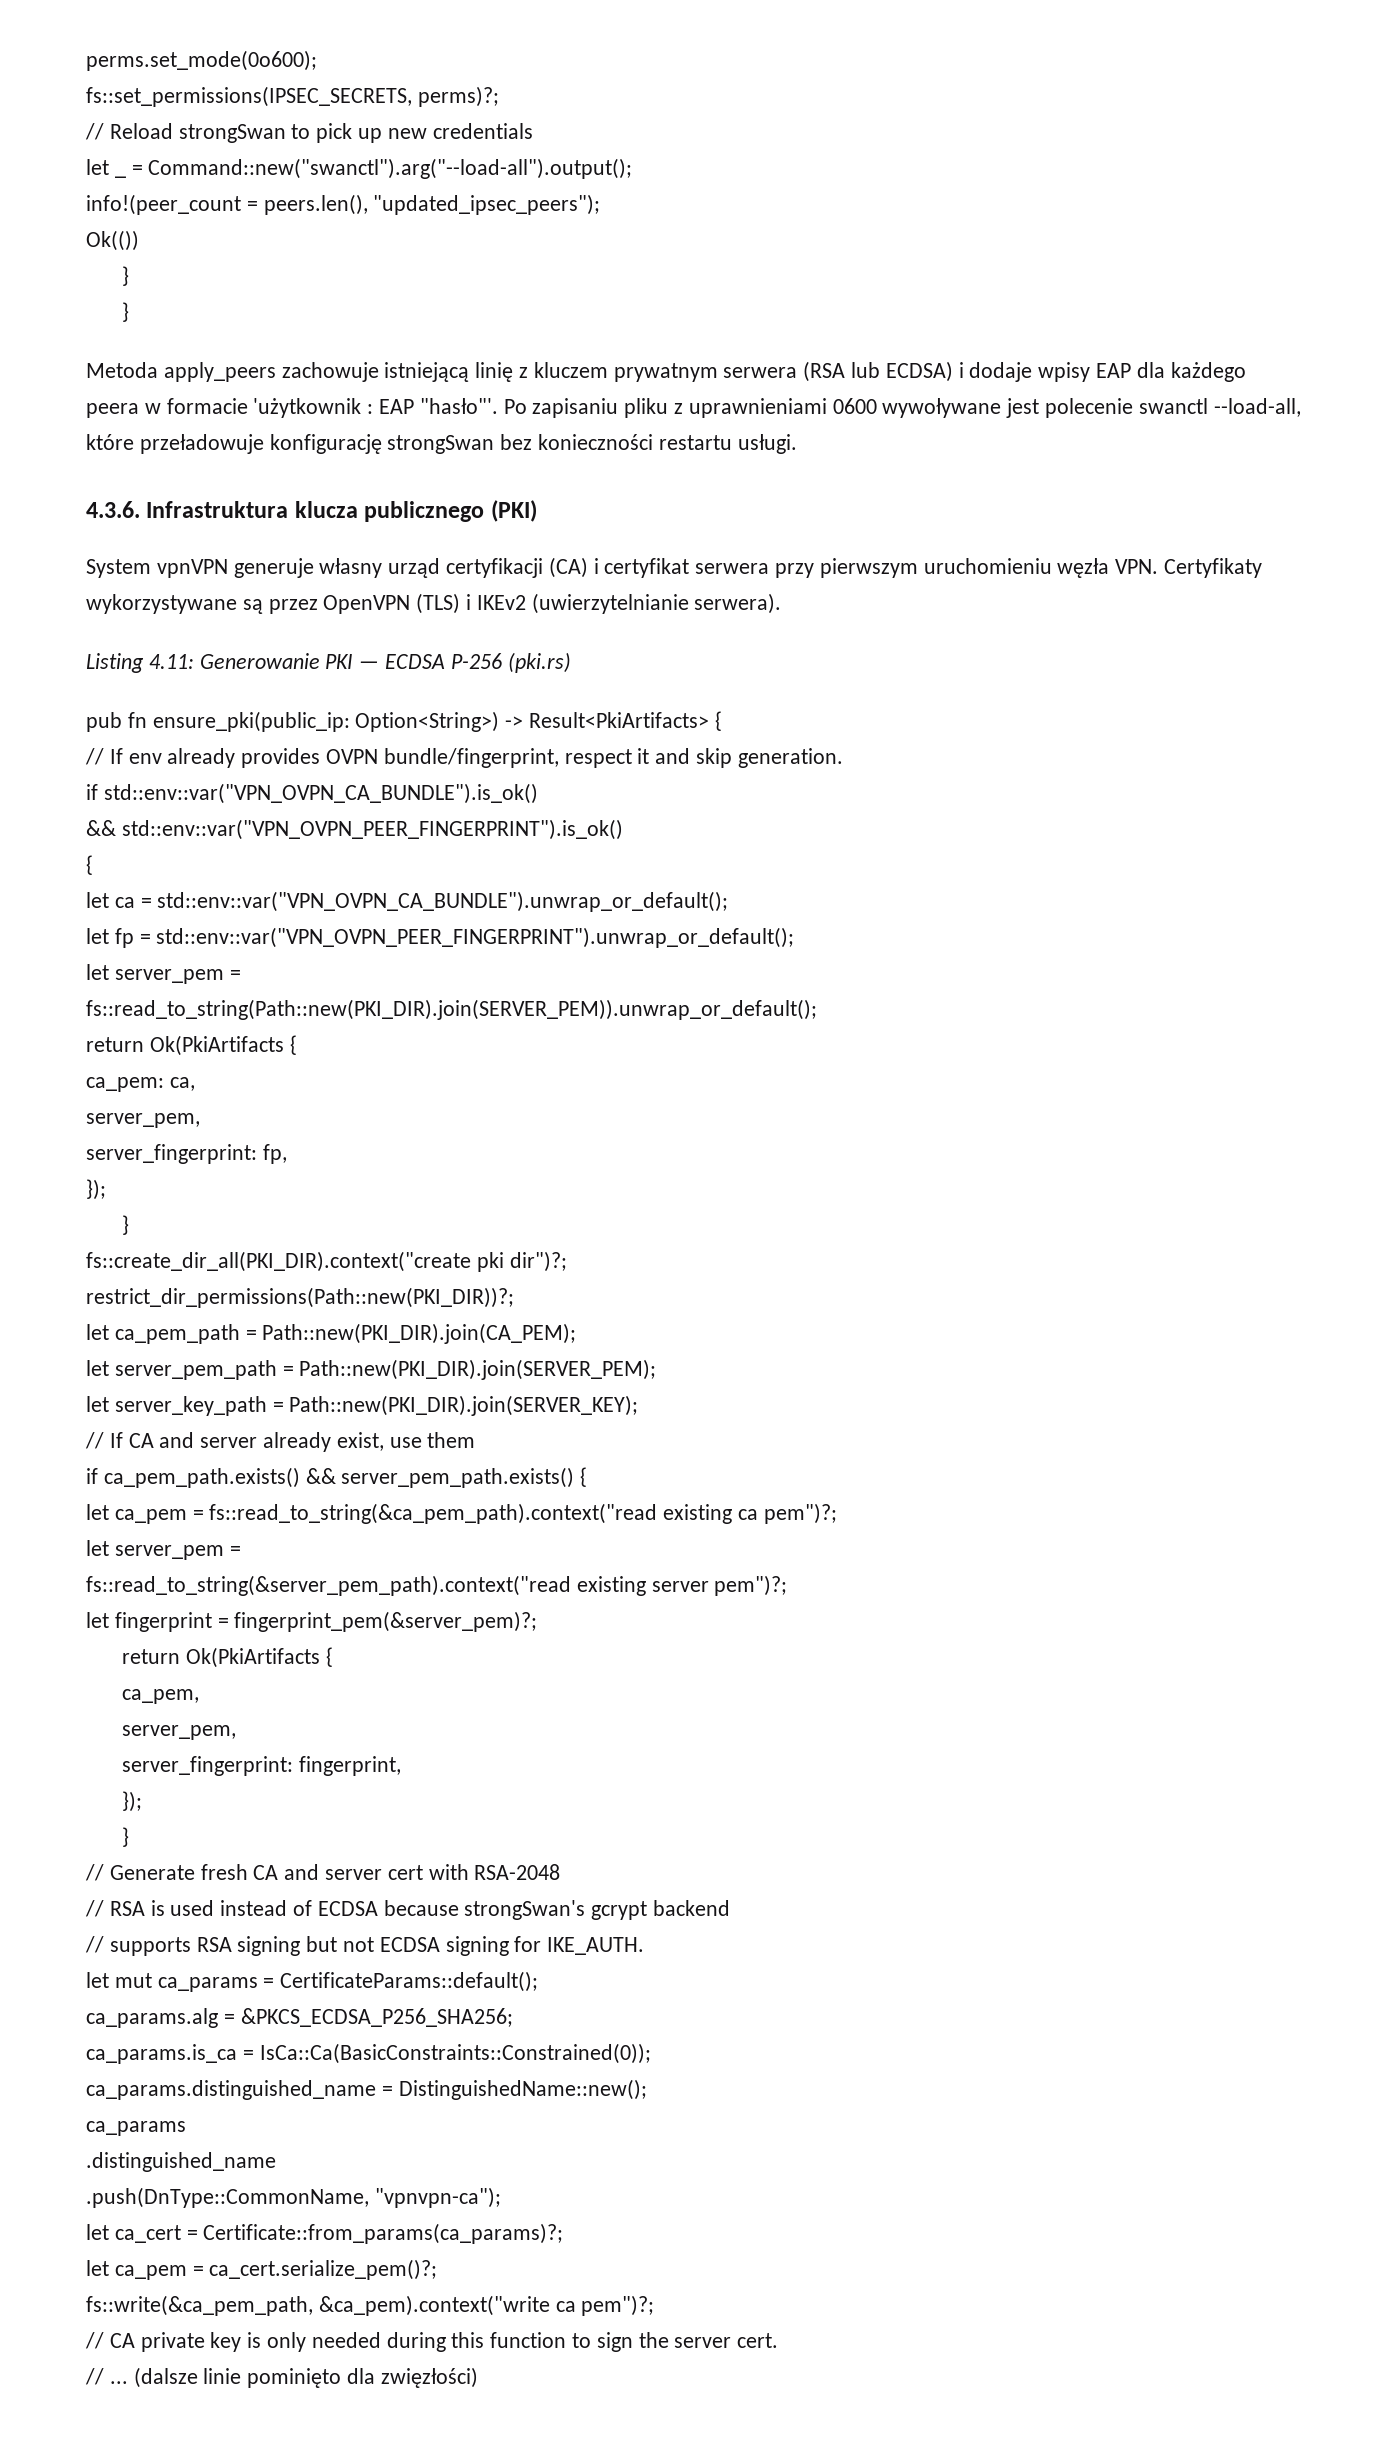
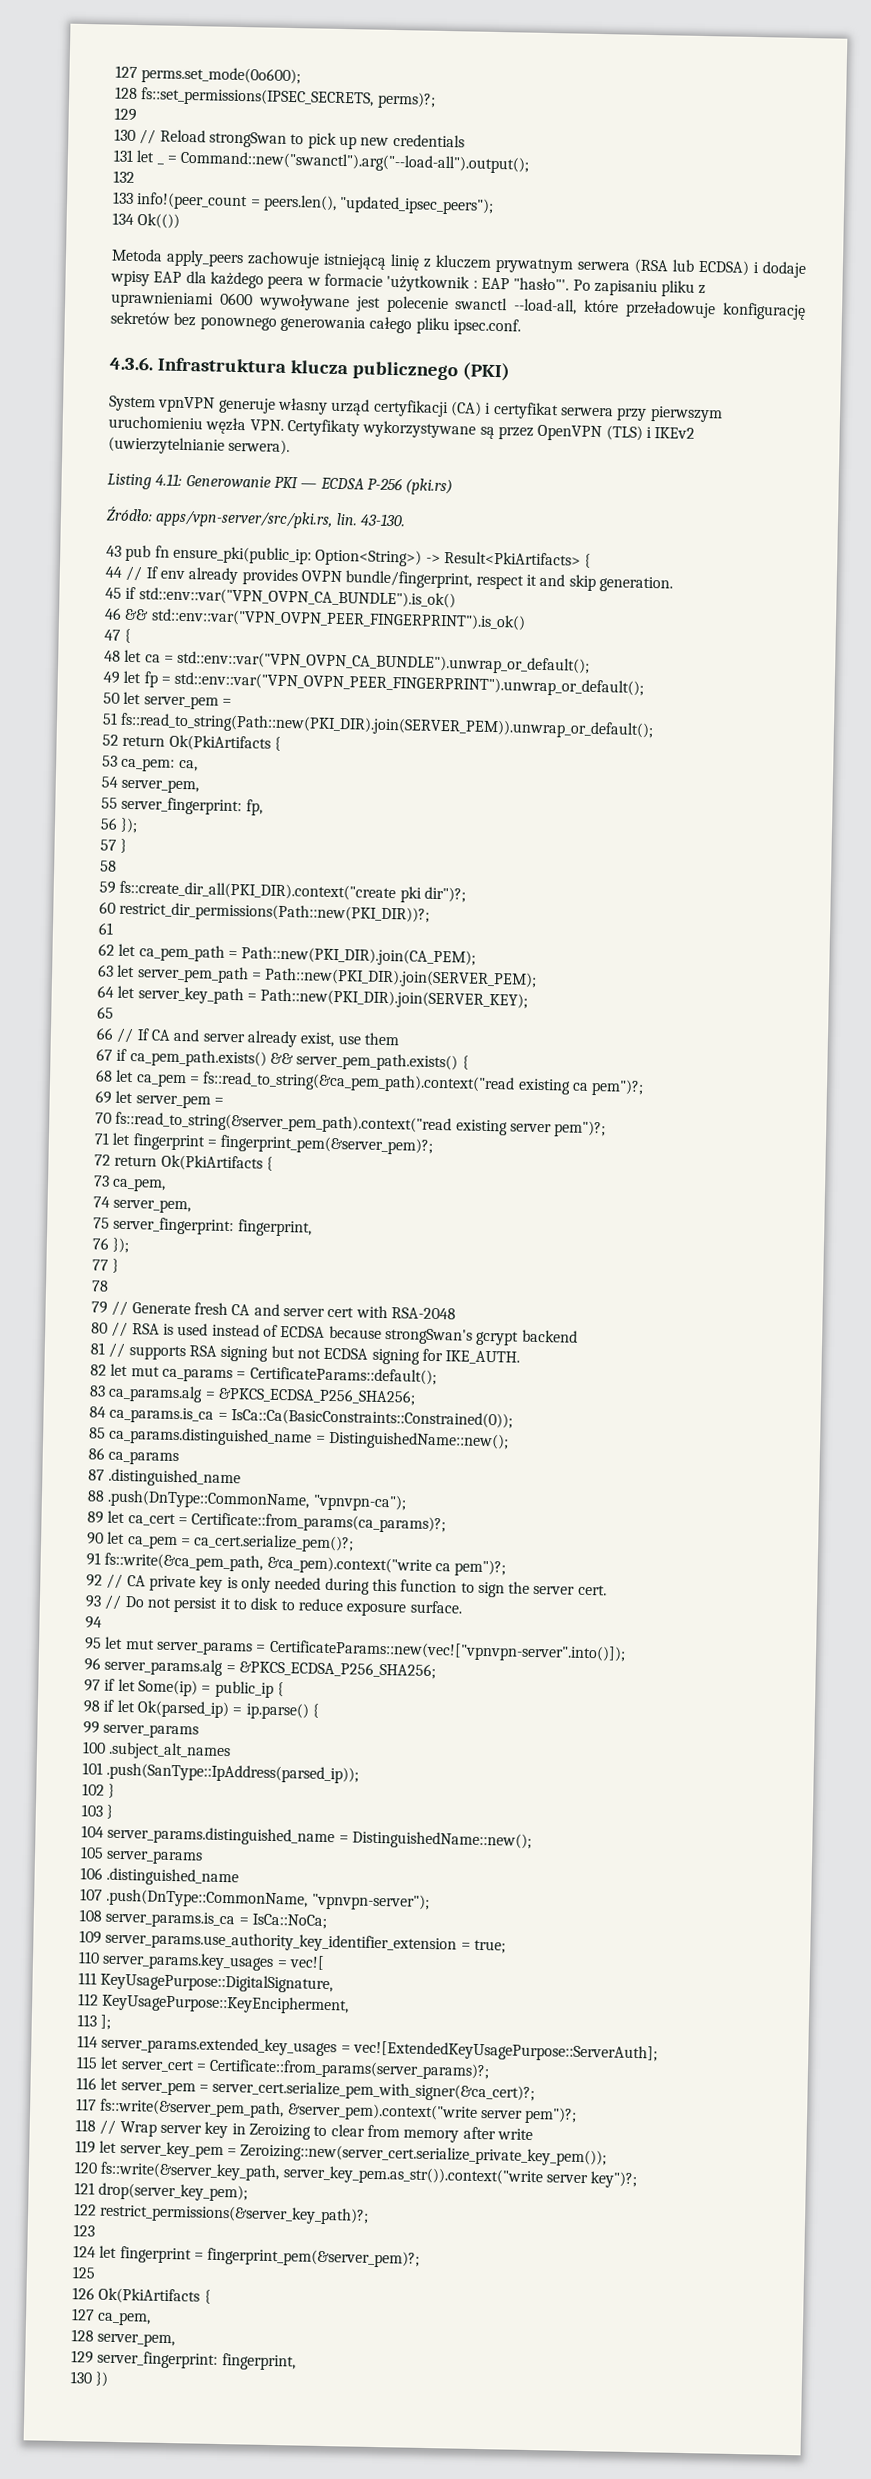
- perms.set_mode(0o600);
+ 127 perms.set_mode(0o600);
- fs::set_permissions(IPSEC_SECRETS, perms)?;
- // Reload strongSwan to pick up new credentials
+ 128 fs::set_permissions(IPSEC_SECRETS, perms)?;
+ 129
+ 130 // Reload strongSwan to pick up new credentials
- let _ = Command::new("swanctl").arg("--load-all").output();
+ 131 let _ = Command::new("swanctl").arg("--load-all").output();
- info!(peer_count = peers.len(), "updated_ipsec_peers");
+ 132
+ 133 info!(peer_count = peers.len(), "updated_ipsec_peers");
- Ok(())
- }
- }
+ 134 Ok(())
- Po zapisaniu pliku z uprawnieniami 0600 wywoływane jest polecenie swanctl --load-all, które przeładowuje konfigurację strongSwan bez konieczności restartu usługi.
+ Po zapisaniu pliku z uprawnieniami 0600 wywoływane jest polecenie swanctl --load-all, które przeładowuje konfigurację sekretów bez ponownego generowania całego pliku ipsec.conf.
- pub fn ensure_pki(public_ip: Option<String>) -> Result<PkiArtifacts> {
+ Źródło: apps/vpn-server/src/pki.rs, lin. 43-130.
+ 43 pub fn ensure_pki(public_ip: Option<String>) -> Result<PkiArtifacts> {
- // If env already provides OVPN bundle/fingerprint, respect it and skip generation.
+ 44 // If env already provides OVPN bundle/fingerprint, respect it and skip generation.
- if std::env::var("VPN_OVPN_CA_BUNDLE").is_ok()
+ 45 if std::env::var("VPN_OVPN_CA_BUNDLE").is_ok()
- && std::env::var("VPN_OVPN_PEER_FINGERPRINT").is_ok()
- {
- let ca = std::env::var("VPN_OVPN_CA_BUNDLE").unwrap_or_default();
+ 46 && std::env::var("VPN_OVPN_PEER_FINGERPRINT").is_ok()
+ 47 {
+ 48 let ca = std::env::var("VPN_OVPN_CA_BUNDLE").unwrap_or_default();
- let fp = std::env::var("VPN_OVPN_PEER_FINGERPRINT").unwrap_or_default();
- let server_pem =
- fs::read_to_string(Path::new(PKI_DIR).join(SERVER_PEM)).unwrap_or_default();
- return Ok(PkiArtifacts {
- ca_pem: ca,
- server_pem,
- server_fingerprint: fp,
- });
- }
- fs::create_dir_all(PKI_DIR).context("create pki dir")?;
+ 49 let fp = std::env::var("VPN_OVPN_PEER_FINGERPRINT").unwrap_or_default();
+ 50 let server_pem =
+ 51 fs::read_to_string(Path::new(PKI_DIR).join(SERVER_PEM)).unwrap_or_default();
+ 52 return Ok(PkiArtifacts {
+ 53 ca_pem: ca,
+ 54 server_pem,
+ 55 server_fingerprint: fp,
+ 56 });
+ 57 }
+ 58
+ 59 fs::create_dir_all(PKI_DIR).context("create pki dir")?;
- restrict_dir_permissions(Path::new(PKI_DIR))?;
+ 60 restrict_dir_permissions(Path::new(PKI_DIR))?;
- let ca_pem_path = Path::new(PKI_DIR).join(CA_PEM);
+ 61
+ 62 let ca_pem_path = Path::new(PKI_DIR).join(CA_PEM);
- let server_pem_path = Path::new(PKI_DIR).join(SERVER_PEM);
+ 63 let server_pem_path = Path::new(PKI_DIR).join(SERVER_PEM);
- let server_key_path = Path::new(PKI_DIR).join(SERVER_KEY);
+ 64 let server_key_path = Path::new(PKI_DIR).join(SERVER_KEY);
- // If CA and server already exist, use them
+ 65
+ 66 // If CA and server already exist, use them
- if ca_pem_path.exists() && server_pem_path.exists() {
+ 67 if ca_pem_path.exists() && server_pem_path.exists() {
- let ca_pem = fs::read_to_string(&ca_pem_path).context("read existing ca pem")?;
- let server_pem =
- fs::read_to_string(&server_pem_path).context("read existing server pem")?;
+ 68 let ca_pem = fs::read_to_string(&ca_pem_path).context("read existing ca pem")?;
+ 69 let server_pem =
+ 70 fs::read_to_string(&server_pem_path).context("read existing server pem")?;
- let fingerprint = fingerprint_pem(&server_pem)?;
- return Ok(PkiArtifacts {
- ca_pem,
- server_pem,
- server_fingerprint: fingerprint,
- });
- }
- // Generate fresh CA and server cert with RSA-2048
+ 71 let fingerprint = fingerprint_pem(&server_pem)?;
+ 72 return Ok(PkiArtifacts {
+ 73 ca_pem,
+ 74 server_pem,
+ 75 server_fingerprint: fingerprint,
+ 76 });
+ 77 }
+ 78
+ 79 // Generate fresh CA and server cert with RSA-2048
- // RSA is used instead of ECDSA because strongSwan's gcrypt backend
+ 80 // RSA is used instead of ECDSA because strongSwan's gcrypt backend
- // supports RSA signing but not ECDSA signing for IKE_AUTH.
+ 81 // supports RSA signing but not ECDSA signing for IKE_AUTH.
- let mut ca_params = CertificateParams::default();
+ 82 let mut ca_params = CertificateParams::default();
- ca_params.alg = &PKCS_ECDSA_P256_SHA256;
+ 83 ca_params.alg = &PKCS_ECDSA_P256_SHA256;
- ca_params.is_ca = IsCa::Ca(BasicConstraints::Constrained(0));
+ 84 ca_params.is_ca = IsCa::Ca(BasicConstraints::Constrained(0));
- ca_params.distinguished_name = DistinguishedName::new();
- ca_params
+ 85 ca_params.distinguished_name = DistinguishedName::new();
+ 86 ca_params
- .distinguished_name
- .push(DnType::CommonName, "vpnvpn-ca");
+ 87 .distinguished_name
+ 88 .push(DnType::CommonName, "vpnvpn-ca");
- let ca_cert = Certificate::from_params(ca_params)?;
+ 89 let ca_cert = Certificate::from_params(ca_params)?;
- let ca_pem = ca_cert.serialize_pem()?;
+ 90 let ca_pem = ca_cert.serialize_pem()?;
- fs::write(&ca_pem_path, &ca_pem).context("write ca pem")?;
+ 91 fs::write(&ca_pem_path, &ca_pem).context("write ca pem")?;
- // CA private key is only needed during this function to sign the server cert.
+ 92 // CA private key is only needed during this function to sign the server cert.
- // ... (dalsze linie pominięto dla zwięzłości)
+ 93 // Do not persist it to disk to reduce exposure surface.
+ 94
+ 95 let mut server_params = CertificateParams::new(vec!["vpnvpn-server".into()]);
+ 96 server_params.alg = &PKCS_ECDSA_P256_SHA256;
+ 97 if let Some(ip) = public_ip {
+ 98 if let Ok(parsed_ip) = ip.parse() {
+ 99 server_params
+ 100 .subject_alt_names
+ 101 .push(SanType::IpAddress(parsed_ip));
+ 102 }
+ 103 }
+ 104 server_params.distinguished_name = DistinguishedName::new();
+ 105 server_params
+ 106 .distinguished_name
+ 107 .push(DnType::CommonName, "vpnvpn-server");
+ 108 server_params.is_ca = IsCa::NoCa;
+ 109 server_params.use_authority_key_identifier_extension = true;
+ 110 server_params.key_usages = vec![
+ 111 KeyUsagePurpose::DigitalSignature,
+ 112 KeyUsagePurpose::KeyEncipherment,
+ 113 ];
+ 114 server_params.extended_key_usages = vec![ExtendedKeyUsagePurpose::ServerAuth];
+ 115 let server_cert = Certificate::from_params(server_params)?;
+ 116 let server_pem = server_cert.serialize_pem_with_signer(&ca_cert)?;
+ 117 fs::write(&server_pem_path, &server_pem).context("write server pem")?;
+ 118 // Wrap server key in Zeroizing to clear from memory after write
+ 119 let server_key_pem = Zeroizing::new(server_cert.serialize_private_key_pem());
+ 120 fs::write(&server_key_path, server_key_pem.as_str()).context("write server key")?;
+ 121 drop(server_key_pem);
+ 122 restrict_permissions(&server_key_path)?;
+ 123
+ 124 let fingerprint = fingerprint_pem(&server_pem)?;
+ 125
+ 126 Ok(PkiArtifacts {
+ 127 ca_pem,
+ 128 server_pem,
+ 129 server_fingerprint: fingerprint,
+ 130 })

